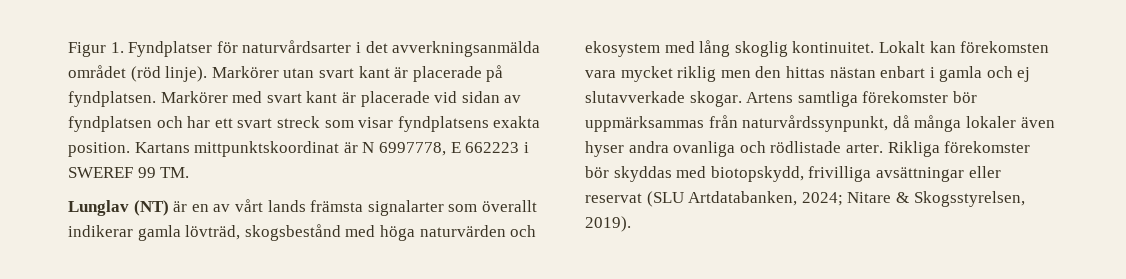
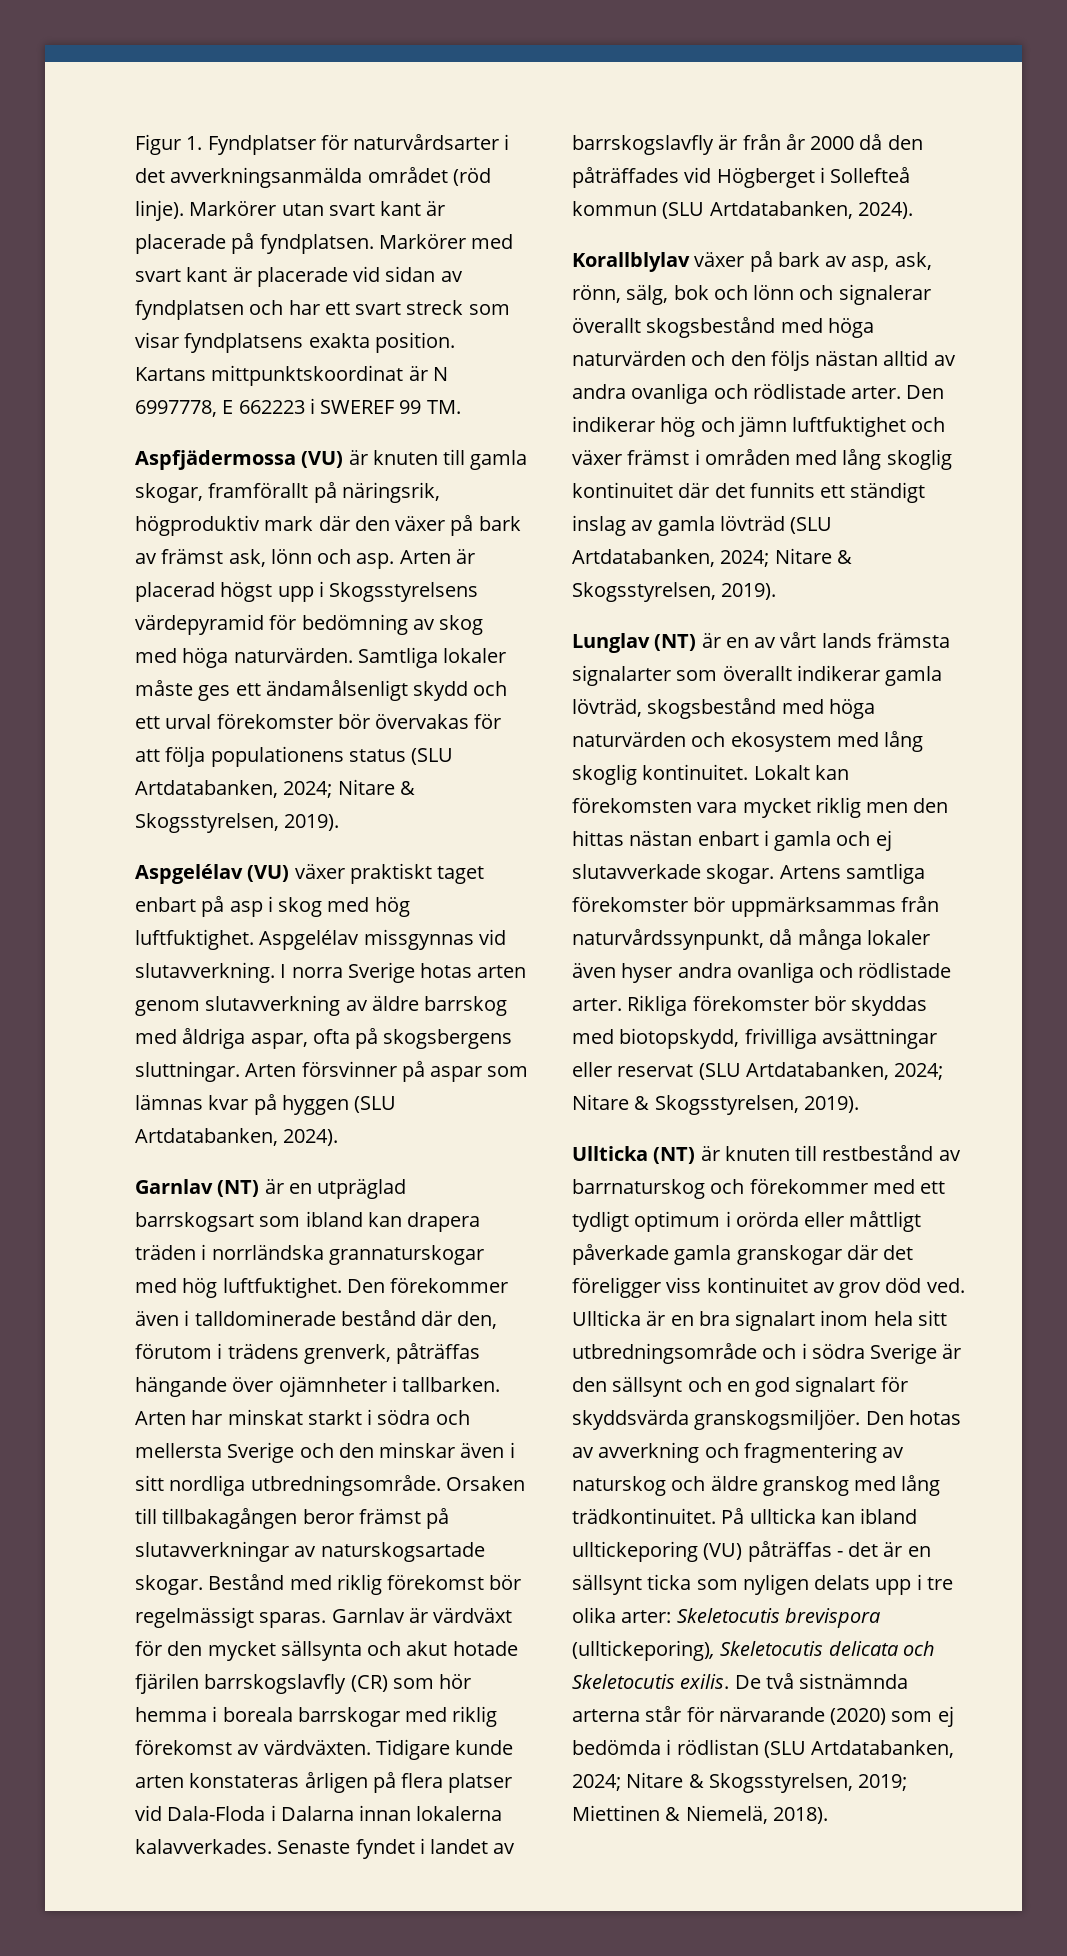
+ Aspfjädermossa (VU) är knuten till gamla skogar, framförallt på näringsrik, högproduktiv mark där den växer på bark av främst ask, lönn och asp. Arten är placerad högst upp i Skogsstyrelsens värdepyramid för bedömning av skog med höga naturvärden. Samtliga lokaler måste ges ett ändamålsenligt skydd och ett urval förekomster bör övervakas för att följa populationens status (SLU Artdatabanken, 2024; Nitare & Skogsstyrelsen, 2019).
+ Aspgelélav (VU) växer praktiskt taget enbart på asp i skog med hög luftfuktighet. Aspgelélav missgynnas vid slutavverkning. I norra Sverige hotas arten genom slutavverkning av äldre barrskog med åldriga aspar, ofta på skogsbergens sluttningar. Arten försvinner på aspar som lämnas kvar på hyggen (SLU Artdatabanken, 2024).
+ Garnlav (NT) är en utpräglad barrskogsart som ibland kan drapera träden i norrländska grannaturskogar med hög luftfuktighet. Den förekommer även i talldominerade bestånd där den, förutom i trädens grenverk, påträffas hängande över ojämnheter i tallbarken. Arten har minskat starkt i södra och mellersta Sverige och den minskar även i sitt nordliga utbredningsområde. Orsaken till tillbakagången beror främst på slutavverkningar av naturskogsartade skogar. Bestånd med riklig förekomst bör regelmässigt sparas. Garnlav är värdväxt för den mycket sällsynta och akut hotade fjärilen barrskogslavfly (CR) som hör hemma i boreala barrskogar med riklig förekomst av värdväxten. Tidigare kunde arten konstateras årligen på flera platser vid Dala-Floda i Dalarna innan lokalerna kalavverkades. Senaste fyndet i landet av barrskogslavfly är från år 2000 då den påträffades vid Högberget i Sollefteå kommun (SLU Artdatabanken, 2024).
+ Korallblylav växer på bark av asp, ask, rönn, sälg, bok och lönn och signalerar överallt skogsbestånd med höga naturvärden och den följs nästan alltid av andra ovanliga och rödlistade arter. Den indikerar hög och jämn luftfuktighet och växer främst i områden med lång skoglig kontinuitet där det funnits ett ständigt inslag av gamla lövträd (SLU Artdatabanken, 2024; Nitare & Skogsstyrelsen, 2019).
+ Ullticka (NT) är knuten till restbestånd av barrnaturskog och förekommer med ett tydligt optimum i orörda eller måttligt påverkade gamla granskogar där det föreligger viss kontinuitet av grov död ved. Ullticka är en bra signalart inom hela sitt utbredningsområde och i södra Sverige är den sällsynt och en god signalart för skyddsvärda granskogsmiljöer. Den hotas av avverkning och fragmentering av naturskog och äldre granskog med lång trädkontinuitet. På ullticka kan ibland ulltickeporing (VU) påträffas - det är en sällsynt ticka som nyligen delats upp i tre olika arter: Skeletocutis brevispora (ulltickeporing), Skeletocutis delicata och Skeletocutis exilis. De två sistnämnda arterna står för närvarande (2020) som ej bedömda i rödlistan (SLU Artdatabanken, 2024; Nitare & Skogsstyrelsen, 2019; Miettinen & Niemelä, 2018).

